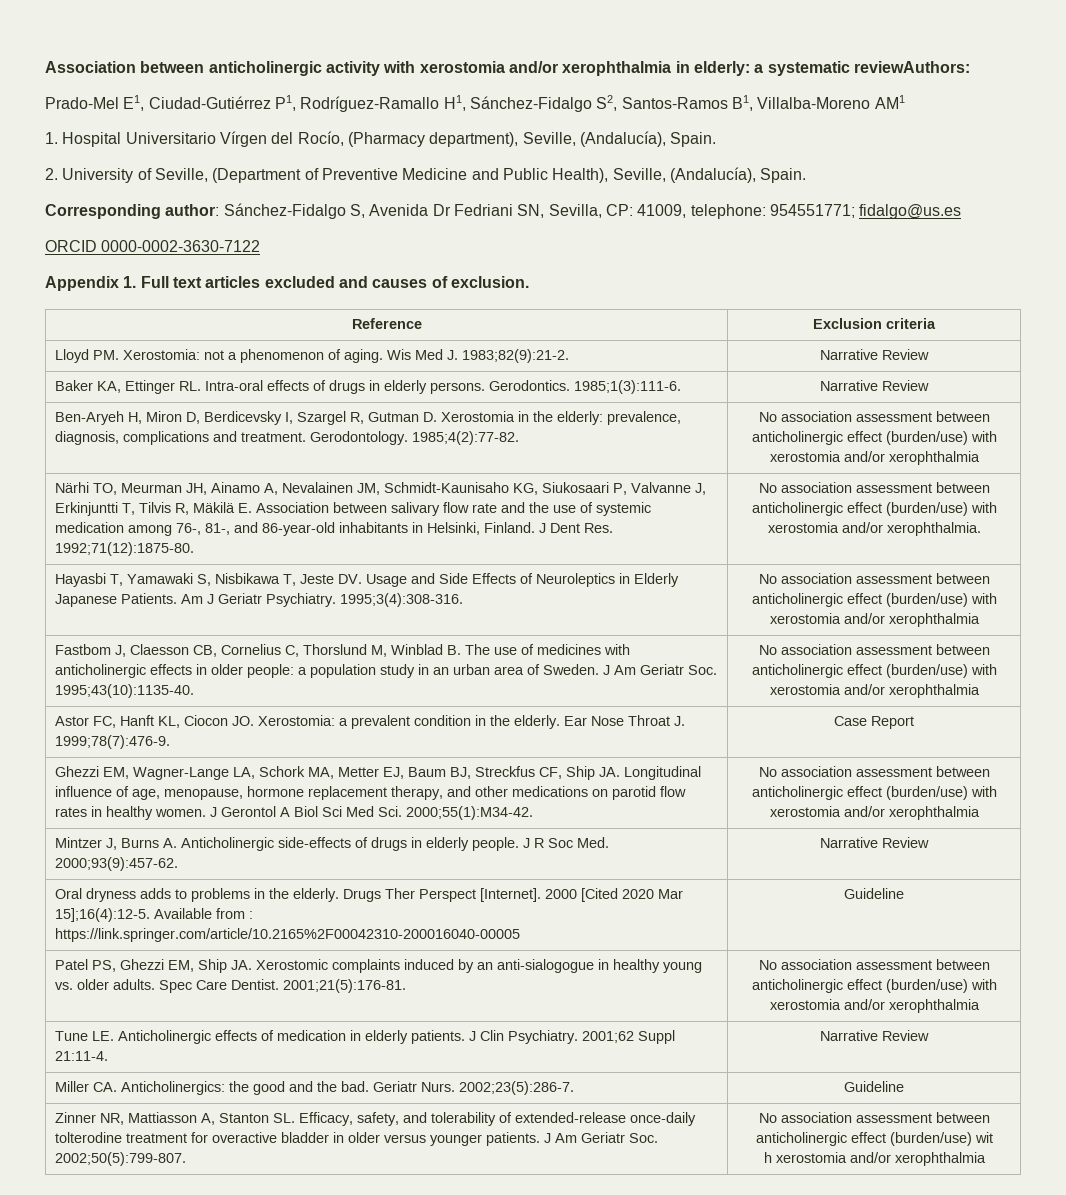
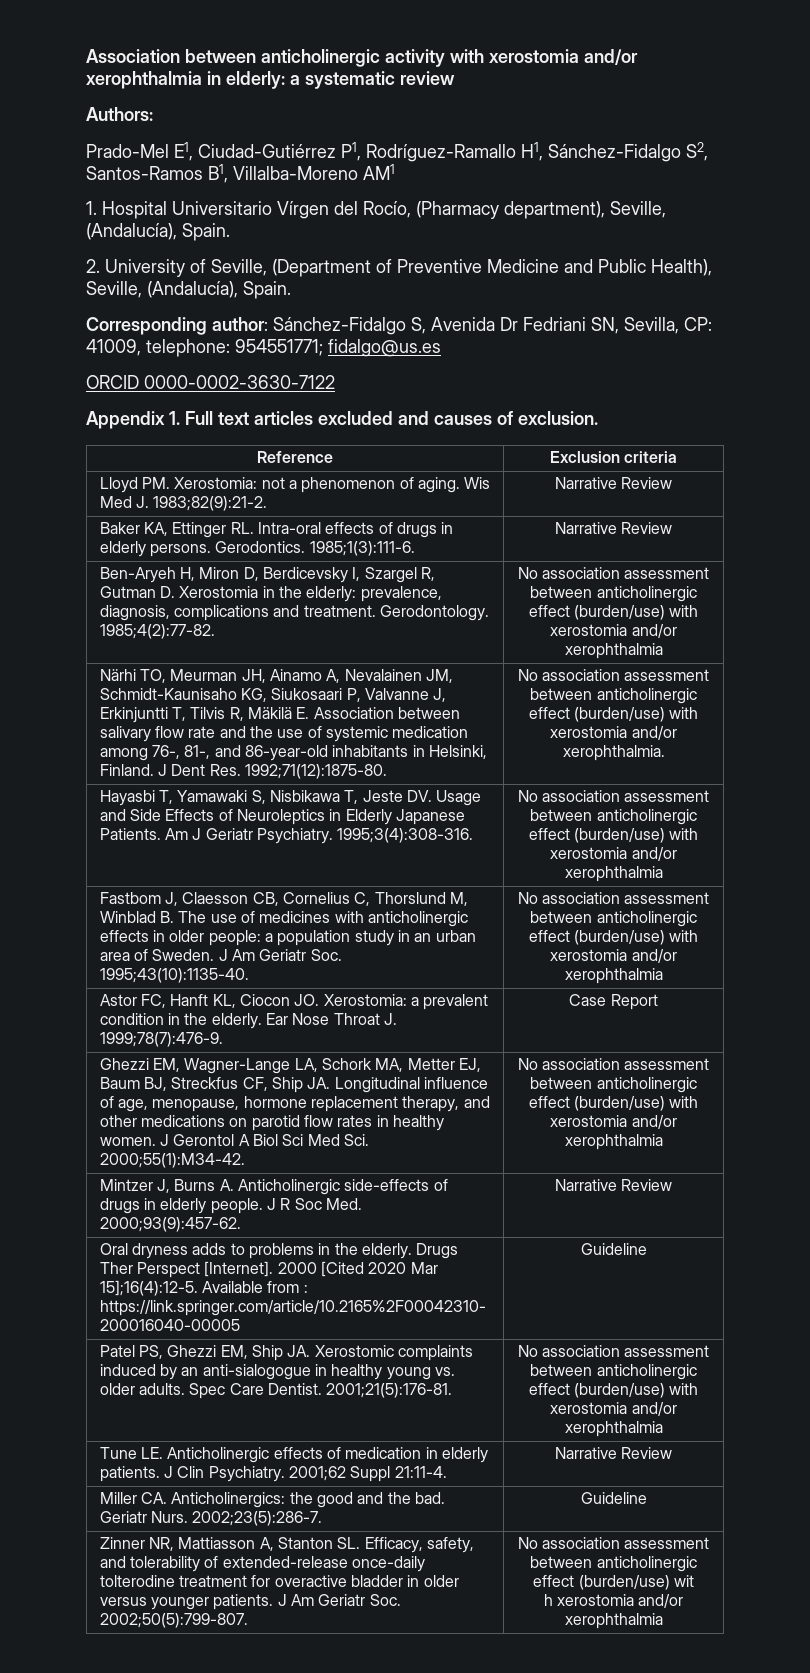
- Association between anticholinergic activity with xerostomia and/or xerophthalmia in elderly: a systematic reviewAuthors:
+ Association between anticholinergic activity with xerostomia and/or xerophthalmia in elderly: a systematic review
+ Authors:

